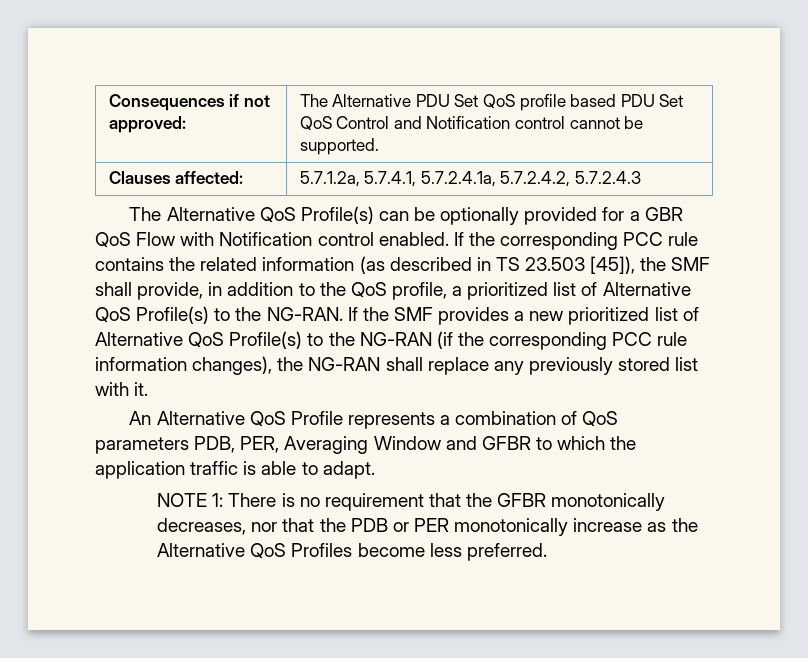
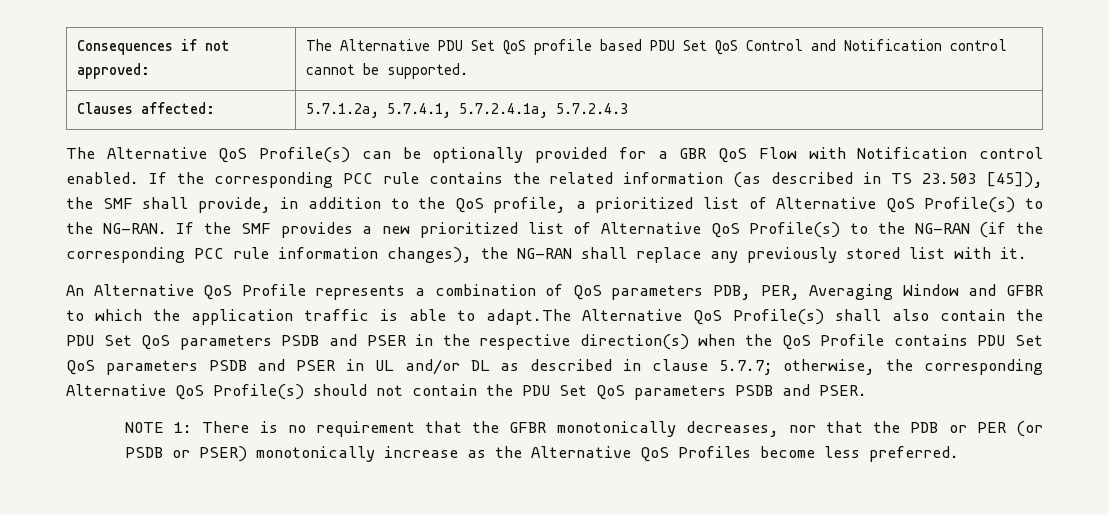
- Clauses affected: | 5.7.1.2a, 5.7.4.1, 5.7.2.4.1a, 5.7.2.4.2, 5.7.2.4.3
+ Clauses affected: | 5.7.1.2a, 5.7.4.1, 5.7.2.4.1a, 5.7.2.4.3
- An Alternative QoS Profile represents a combination of QoS parameters PDB, PER, Averaging Window and GFBR to which the application traffic is able to adapt.
+ An Alternative QoS Profile represents a combination of QoS parameters PDB, PER, Averaging Window and GFBR to which the application traffic is able to adapt.The Alternative QoS Profile(s) shall also contain the PDU Set QoS parameters PSDB and PSER in the respective direction(s) when the QoS Profile contains PDU Set QoS parameters PSDB and PSER in UL and/or DL as described in clause 5.7.7; otherwise, the corresponding Alternative QoS Profile(s) should not contain the PDU Set QoS parameters PSDB and PSER.
- NOTE 1: There is no requirement that the GFBR monotonically decreases, nor that the PDB or PER monotonically increase as the Alternative QoS Profiles become less preferred.
+ NOTE 1: There is no requirement that the GFBR monotonically decreases, nor that the PDB or PER (or PSDB or PSER) monotonically increase as the Alternative QoS Profiles become less preferred.

